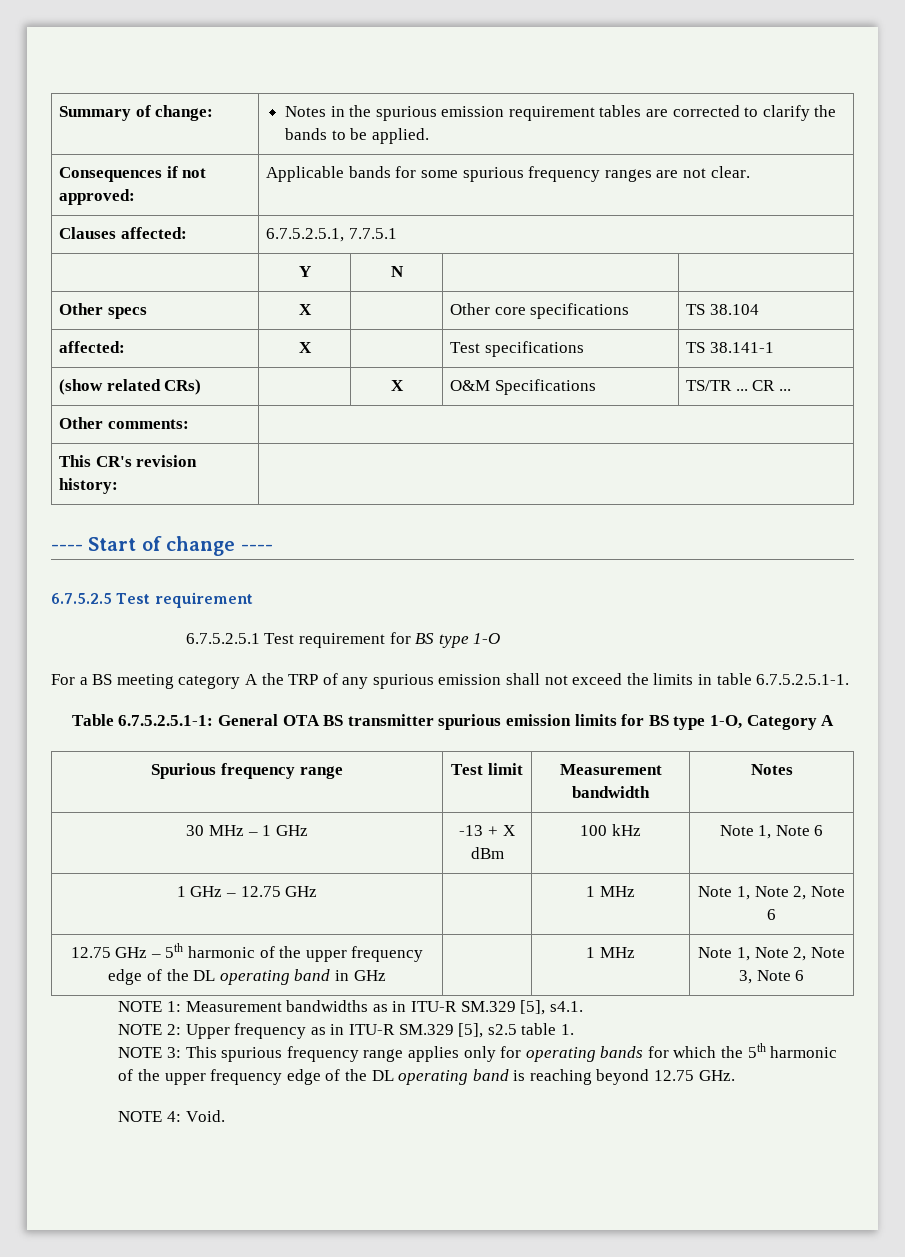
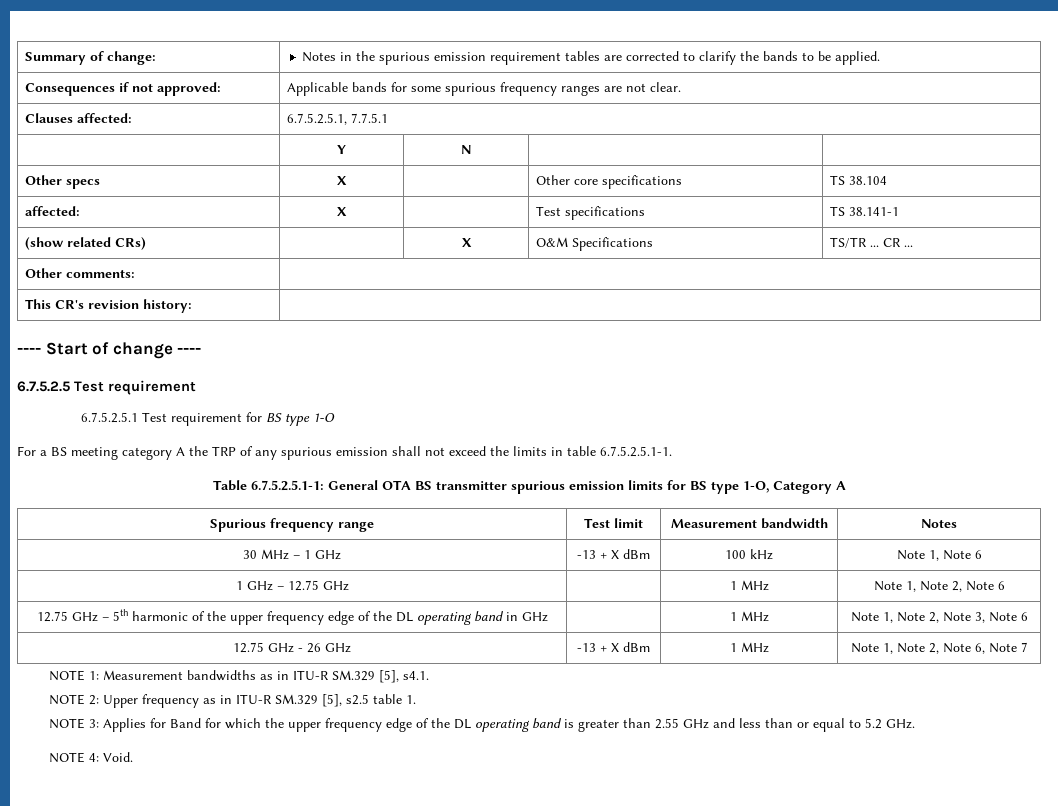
+ 12.75 GHz - 26 GHz | -13 + X dBm | 1 MHz | Note 1, Note 2, Note 6, Note 7
- NOTE 3: This spurious frequency range applies only for operating bands for which the 5th harmonic of the upper frequency edge of the DL operating band is reaching beyond 12.75 GHz.
+ NOTE 3: Applies for Band for which the upper frequency edge of the DL operating band is greater than 2.55 GHz and less than or equal to 5.2 GHz.

